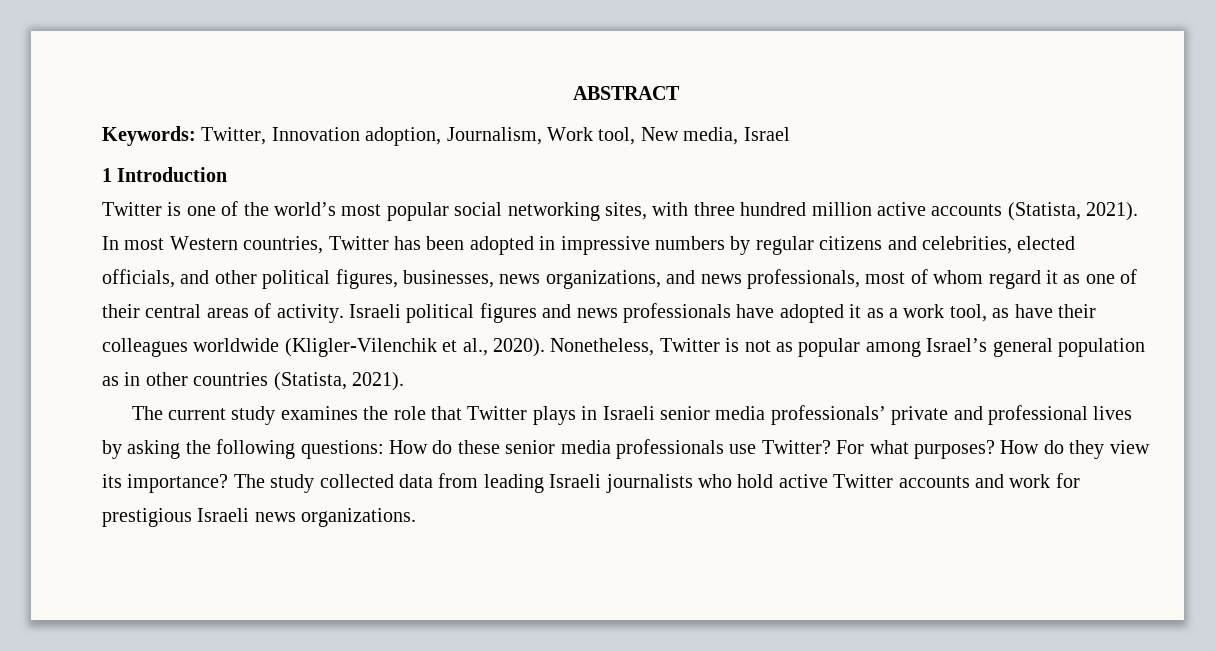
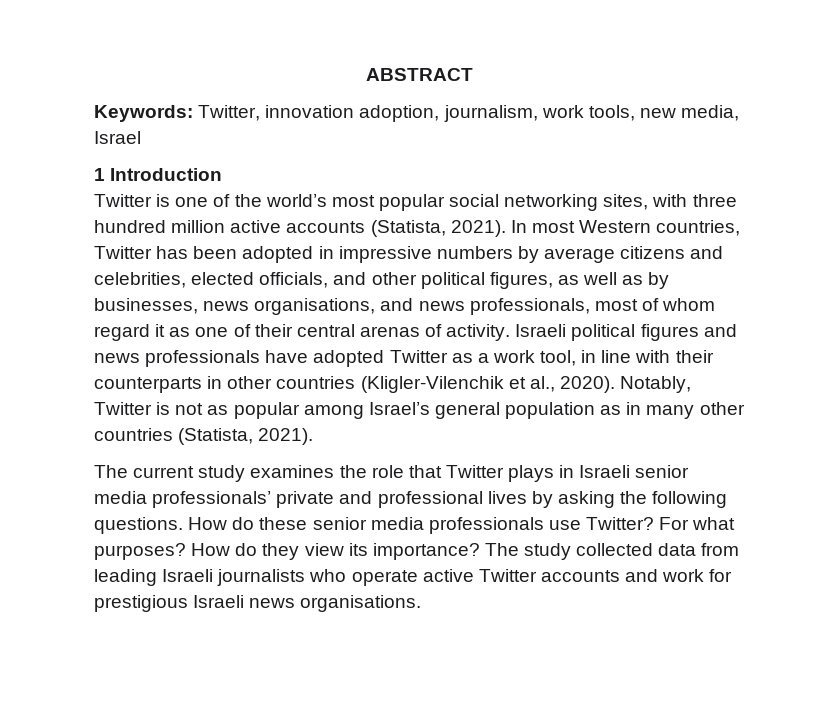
- Keywords: Twitter, Innovation adoption, Journalism, Work tool, New media, Israel
+ Keywords: Twitter, innovation adoption, journalism, work tools, new media, Israel
- In most Western countries, Twitter has been adopted in impressive numbers by regular citizens and celebrities, elected officials, and other political figures, businesses, news organizations, and news professionals, most of whom regard it as one of their central areas of activity.
+ In most Western countries, Twitter has been adopted in impressive numbers by average citizens and celebrities, elected officials, and other political figures, as well as by businesses, news organisations, and news professionals, most of whom regard it as one of their central arenas of activity.
- Israeli political figures and news professionals have adopted it as a work tool, as have their colleagues worldwide (Kligler-Vilenchik et al., 2020).
+ Israeli political figures and news professionals have adopted Twitter as a work tool, in line with their counterparts in other countries (Kligler-Vilenchik et al., 2020).
- Nonetheless, Twitter is not as popular among Israel’s general population as in other countries (Statista, 2021).
+ Notably, Twitter is not as popular among Israel’s general population as in many other countries (Statista, 2021).
- The current study examines the role that Twitter plays in Israeli senior media professionals’ private and professional lives by asking the following questions: How do these senior media professionals use Twitter?
+ The current study examines the role that Twitter plays in Israeli senior media professionals’ private and professional lives by asking the following questions. How do these senior media professionals use Twitter?
- The study collected data from leading Israeli journalists who hold active Twitter accounts and work for prestigious Israeli news organizations.
+ The study collected data from leading Israeli journalists who operate active Twitter accounts and work for prestigious Israeli news organisations.

